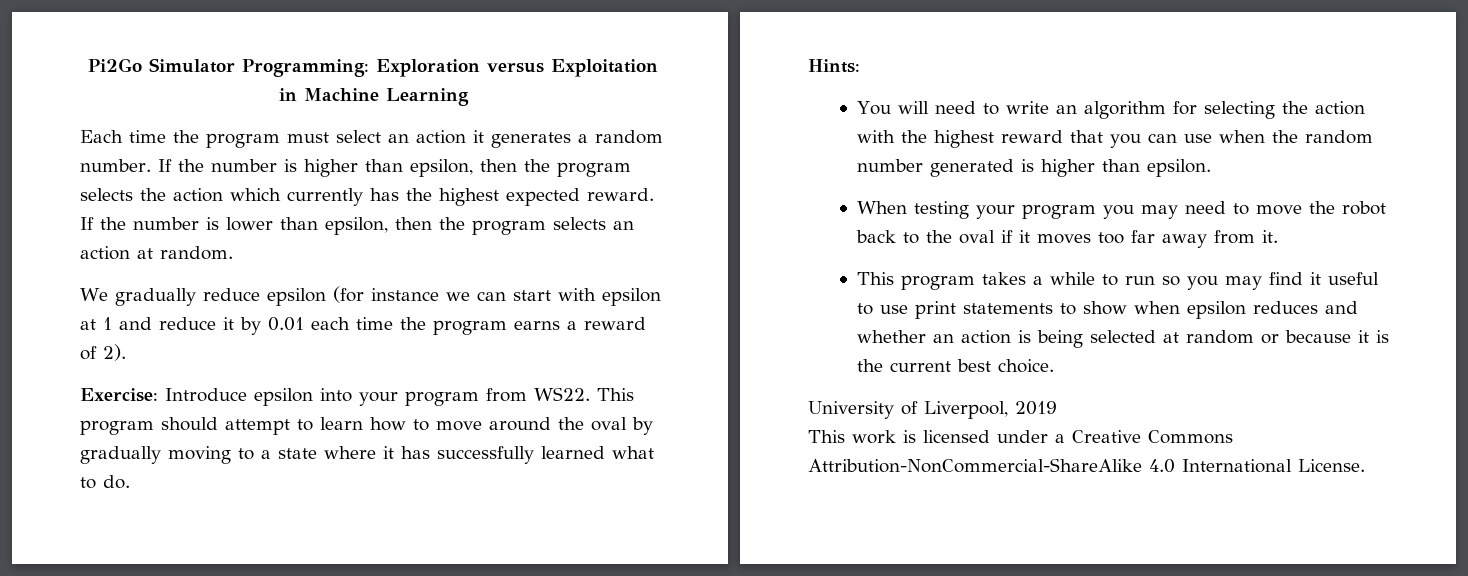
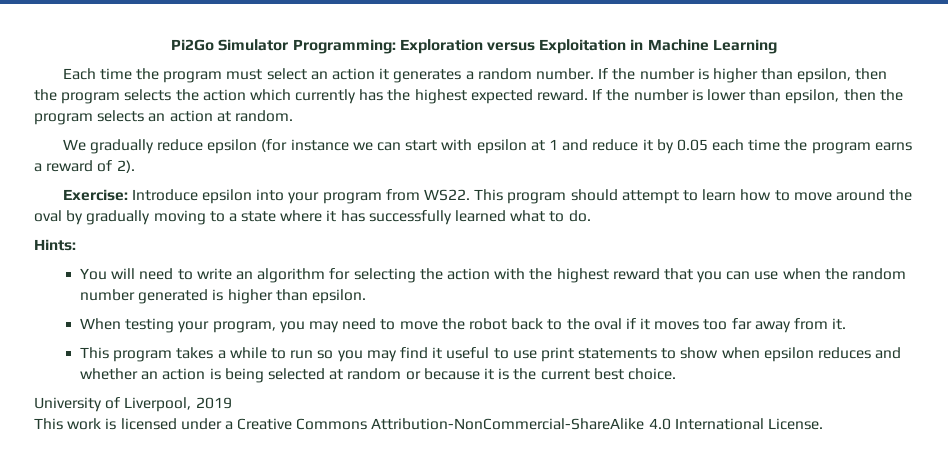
- We gradually reduce epsilon (for instance we can start with epsilon at 1 and reduce it by 0.01 each time the program earns a reward of 2).
+ We gradually reduce epsilon (for instance we can start with epsilon at 1 and reduce it by 0.05 each time the program earns a reward of 2).
- When testing your program you may need to move the robot back to the oval if it moves too far away from it.
+ When testing your program, you may need to move the robot back to the oval if it moves too far away from it.

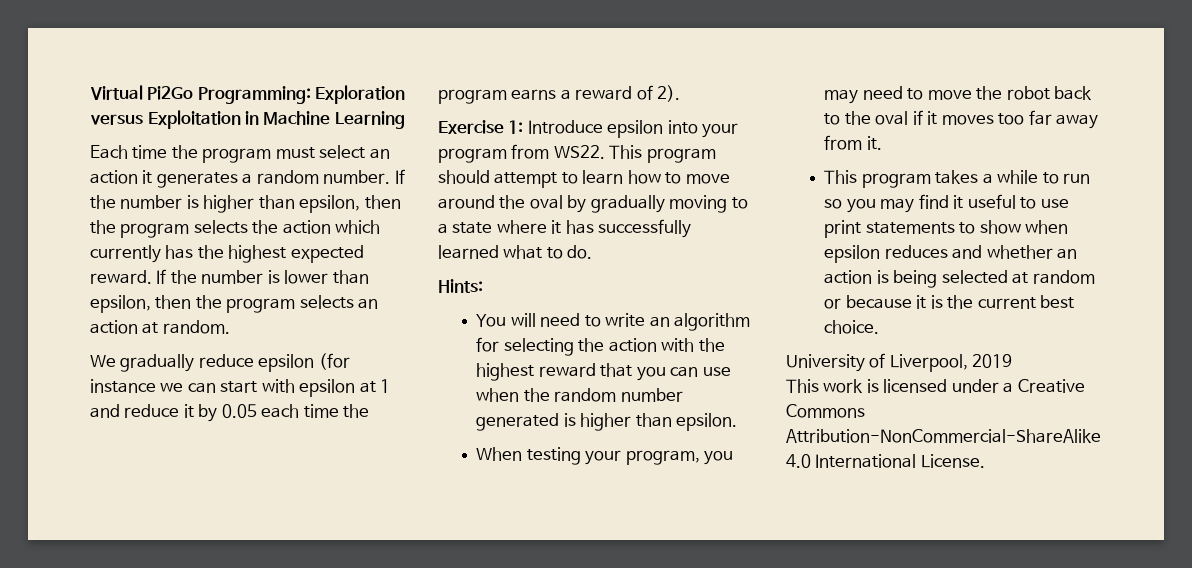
- Pi2Go Simulator Programming: Exploration versus Exploitation in Machine Learning
+ Virtual Pi2Go Programming: Exploration versus Exploitation in Machine Learning
- Exercise: Introduce epsilon into your program from WS22.
+ Exercise 1: Introduce epsilon into your program from WS22.

